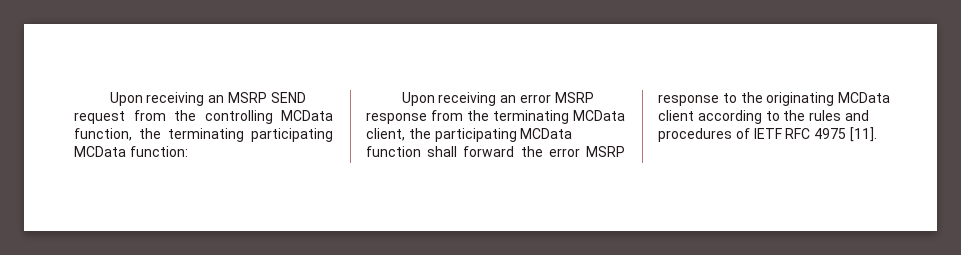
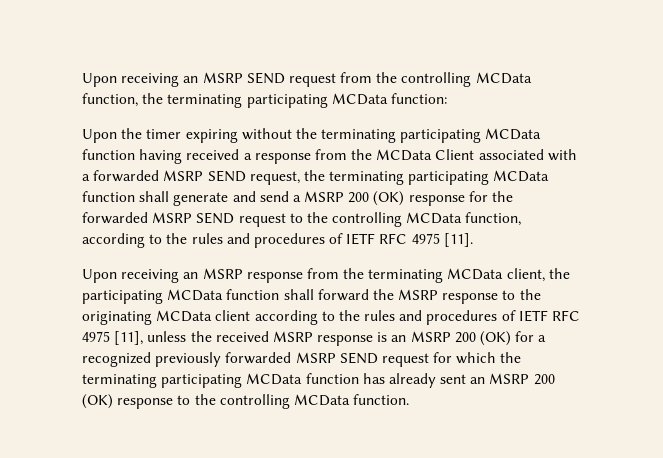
- Upon receiving an error MSRP response from the terminating MCData client, the participating MCData function shall forward the error MSRP response to the originating MCData client according to the rules and procedures of IETF RFC 4975 [11].
+ Upon the timer expiring without the terminating participating MCData function having received a response from the MCData Client associated with a forwarded MSRP SEND request, the terminating participating MCData function shall generate and send a MSRP 200 (OK) response for the forwarded MSRP SEND request to the controlling MCData function, according to the rules and procedures of IETF RFC 4975 [11].
+ Upon receiving an MSRP response from the terminating MCData client, the participating MCData function shall forward the MSRP response to the originating MCData client according to the rules and procedures of IETF RFC 4975 [11], unless the received MSRP response is an MSRP 200 (OK) for a recognized previously forwarded MSRP SEND request for which the terminating participating MCData function has already sent an MSRP 200 (OK) response to the controlling MCData function.

